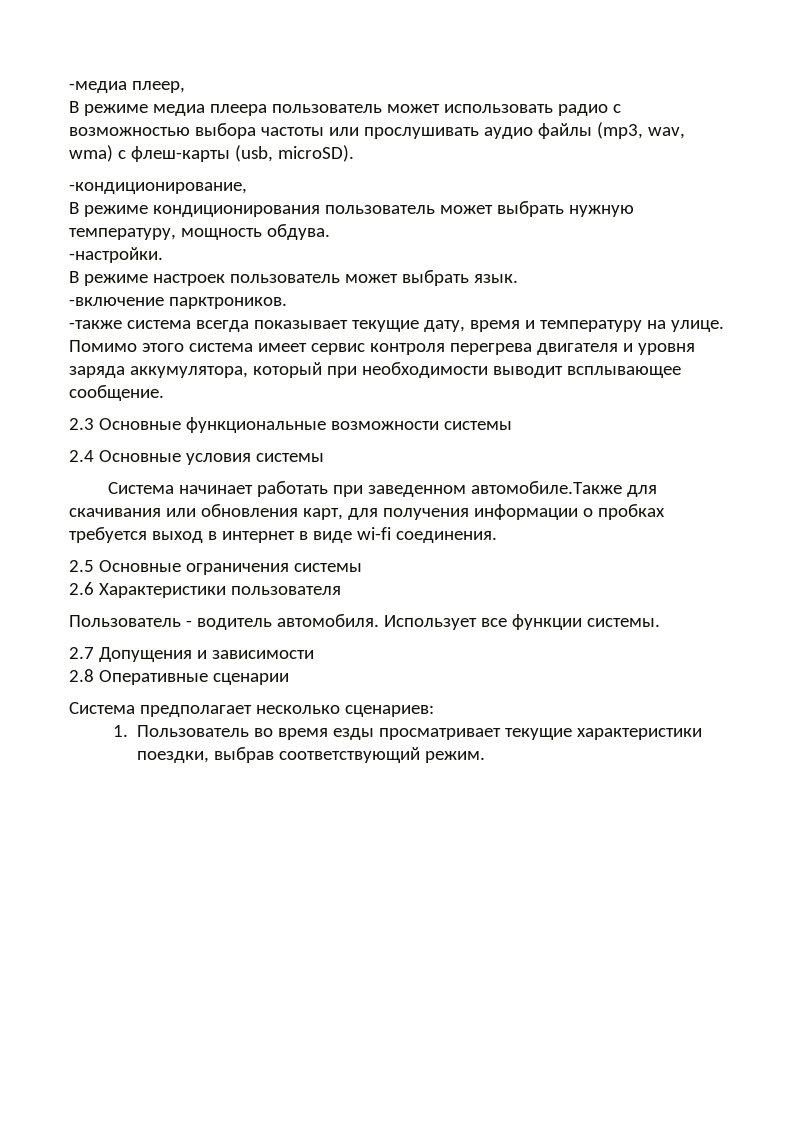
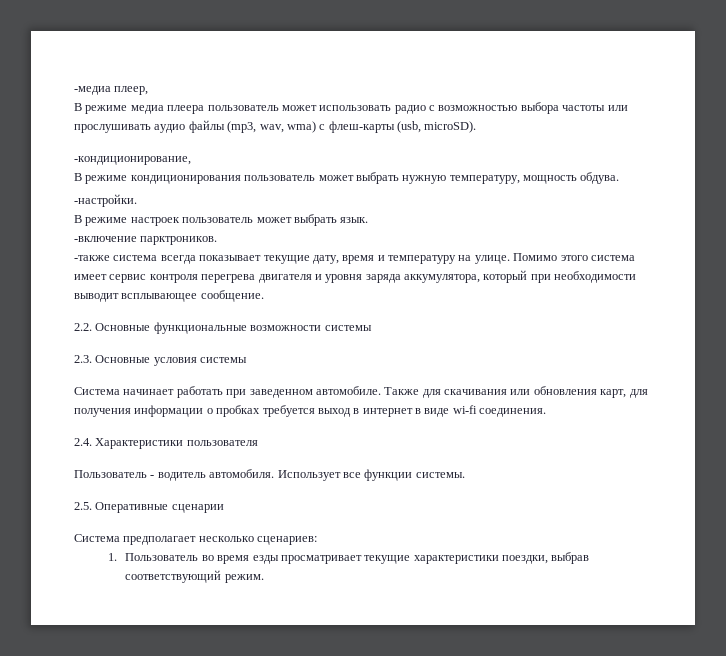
- 2.3 Основные функциональные возможности системы
+ 2.2. Основные функциональные возможности системы
- 2.4 Основные условия системы
+ 2.3. Основные условия системы
- Система начинает работать при заведенном автомобиле.Также для скачивания или обновления карт, для получения информации о пробках требуется выход в интернет в виде wi-fi соединения.
+ Система начинает работать при заведенном автомобиле. Также для скачивания или обновления карт, для получения информации о пробках требуется выход в интернет в виде wi-fi соединения.
- 2.5 Основные ограничения системы
- 2.6 Характеристики пользователя
+ 2.4. Характеристики пользователя
- 2.7 Допущения и зависимости
- 2.8 Оперативные сценарии
+ 2.5. Оперативные сценарии

